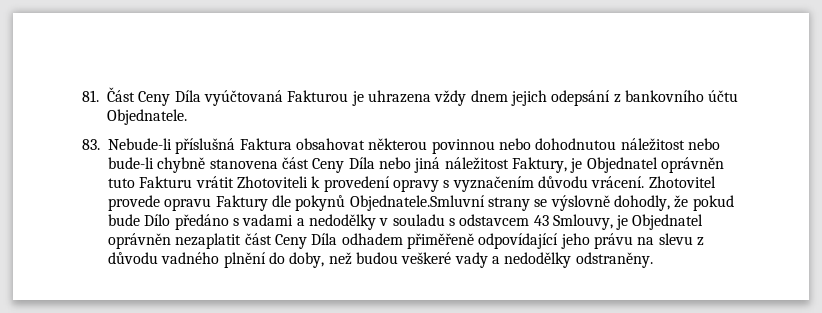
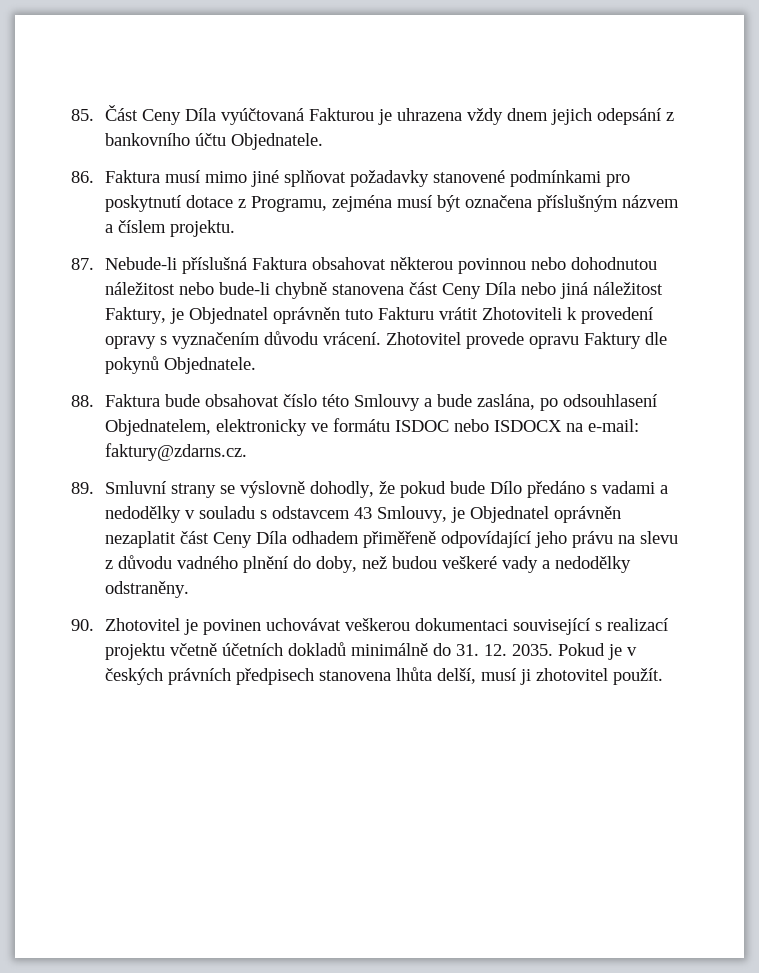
- 81. Část Ceny Díla vyúčtovaná Fakturou je uhrazena vždy dnem jejich odepsání z bankovního účtu Objednatele.
+ 85. Část Ceny Díla vyúčtovaná Fakturou je uhrazena vždy dnem jejich odepsání z bankovního účtu Objednatele.
- 83. Nebude-li příslušná Faktura obsahovat některou povinnou nebo dohodnutou náležitost nebo bude-li chybně stanovena část Ceny Díla nebo jiná náležitost Faktury, je Objednatel oprávněn tuto Fakturu vrátit Zhotoviteli k provedení opravy s vyznačením důvodu vrácení.
+ 86. Faktura musí mimo jiné splňovat požadavky stanovené podmínkami pro poskytnutí dotace z Programu, zejména musí být označena příslušným názvem a číslem projektu.
+ 87. Nebude-li příslušná Faktura obsahovat některou povinnou nebo dohodnutou náležitost nebo bude-li chybně stanovena část Ceny Díla nebo jiná náležitost Faktury, je Objednatel oprávněn tuto Fakturu vrátit Zhotoviteli k provedení opravy s vyznačením důvodu vrácení.
- Zhotovitel provede opravu Faktury dle pokynů Objednatele.Smluvní strany se výslovně dohodly, že pokud bude Dílo předáno s vadami a nedodělky v souladu s odstavcem 43 Smlouvy, je Objednatel oprávněn nezaplatit část Ceny Díla odhadem přiměřeně odpovídající jeho právu na slevu z důvodu vadného plnění do doby, než budou veškeré vady a nedodělky odstraněny.
+ Zhotovitel provede opravu Faktury dle pokynů Objednatele.
+ 88. Faktura bude obsahovat číslo této Smlouvy a bude zaslána, po odsouhlasení Objednatelem, elektronicky ve formátu ISDOC nebo ISDOCX na e-mail: faktury@zdarns.cz.
+ 89. Smluvní strany se výslovně dohodly, že pokud bude Dílo předáno s vadami a nedodělky v souladu s odstavcem 43 Smlouvy, je Objednatel oprávněn nezaplatit část Ceny Díla odhadem přiměřeně odpovídající jeho právu na slevu z důvodu vadného plnění do doby, než budou veškeré vady a nedodělky odstraněny.
+ 90. Zhotovitel je povinen uchovávat veškerou dokumentaci související s realizací projektu včetně účetních dokladů minimálně do 31. 12. 2035. Pokud je v českých právních předpisech stanovena lhůta delší, musí ji zhotovitel použít.

